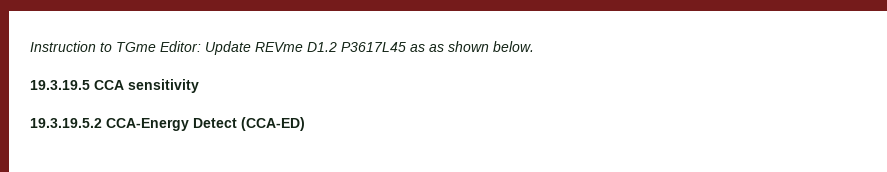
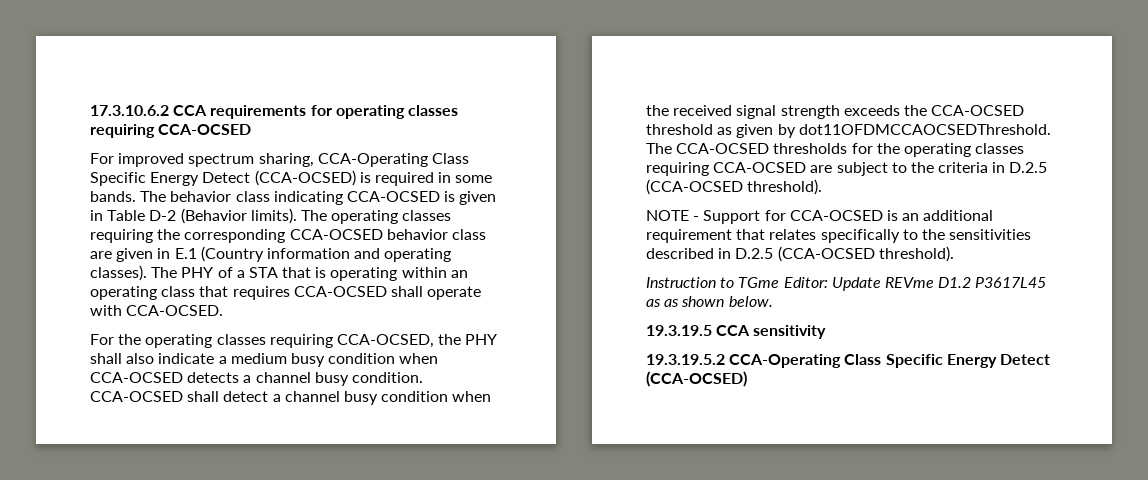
+ 17.3.10.6.2 CCA requirements for operating classes requiring CCA-OCSED
+ For improved spectrum sharing, CCA-Operating Class Specific Energy Detect (CCA-OCSED) is required in some bands. The behavior class indicating CCA-OCSED is given in Table D-2 (Behavior limits). The operating classes requiring the corresponding CCA-OCSED behavior class are given in E.1 (Country information and operating classes). The PHY of a STA that is operating within an operating class that requires CCA-OCSED shall operate with CCA-OCSED.
+ For the operating classes requiring CCA-OCSED, the PHY shall also indicate a medium busy condition when CCA-OCSED detects a channel busy condition. CCA-OCSED shall detect a channel busy condition when the received signal strength exceeds the CCA-OCSED threshold as given by dot11OFDMCCAOCSEDThreshold. The CCA-OCSED thresholds for the operating classes requiring CCA-OCSED are subject to the criteria in D.2.5 (CCA-OCSED threshold).
+ NOTE - Support for CCA-OCSED is an additional requirement that relates specifically to the sensitivities described in D.2.5 (CCA-OCSED threshold).
- 19.3.19.5.2 CCA-Energy Detect (CCA-ED)
+ 19.3.19.5.2 CCA-Operating Class Specific Energy Detect (CCA-OCSED)

